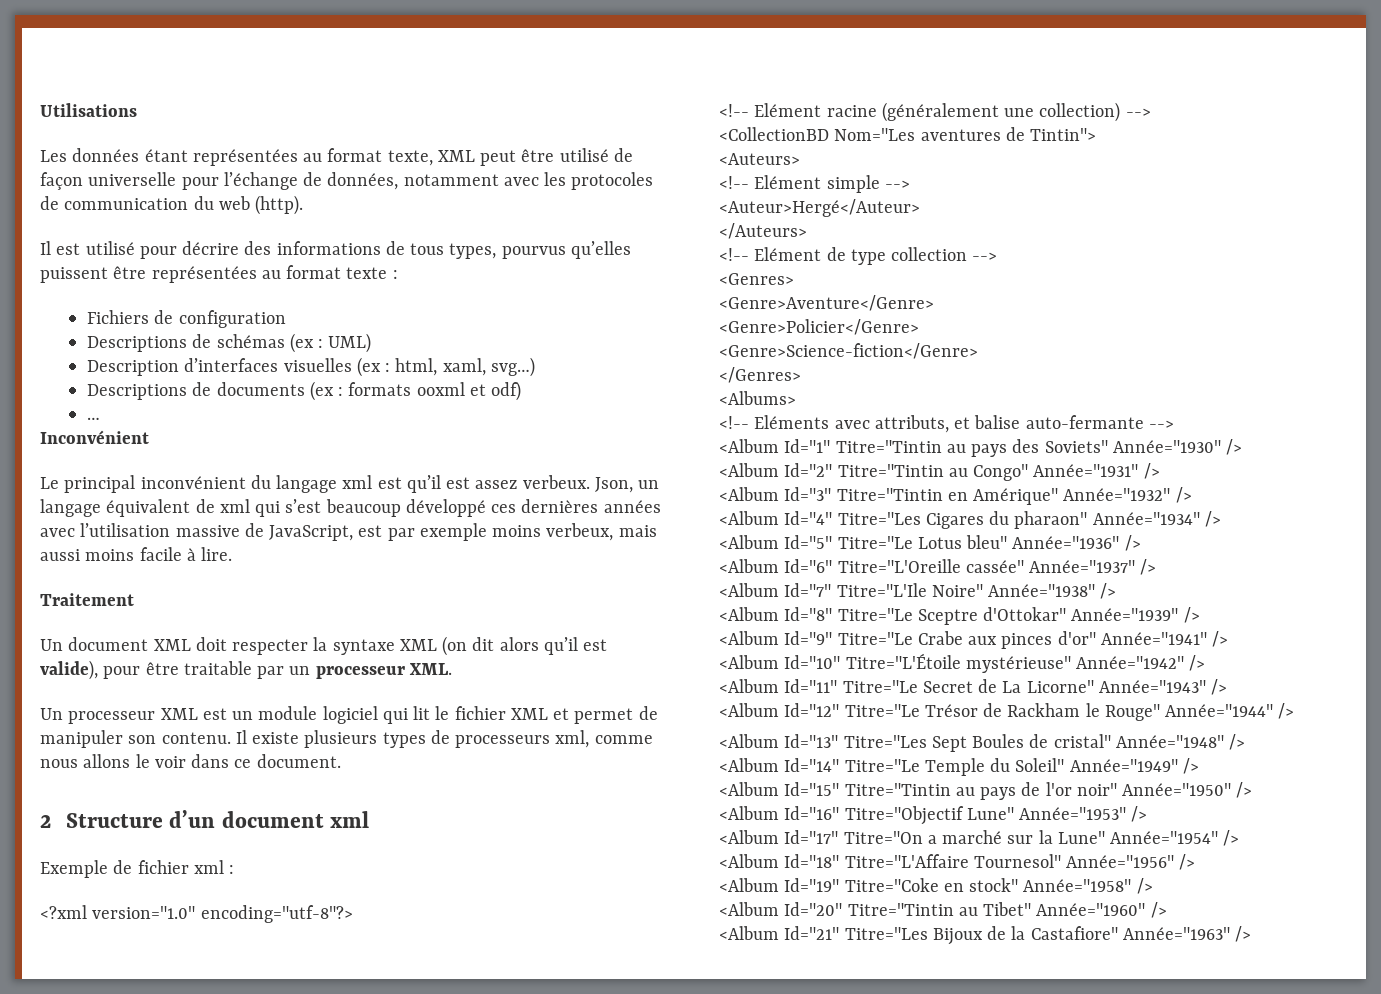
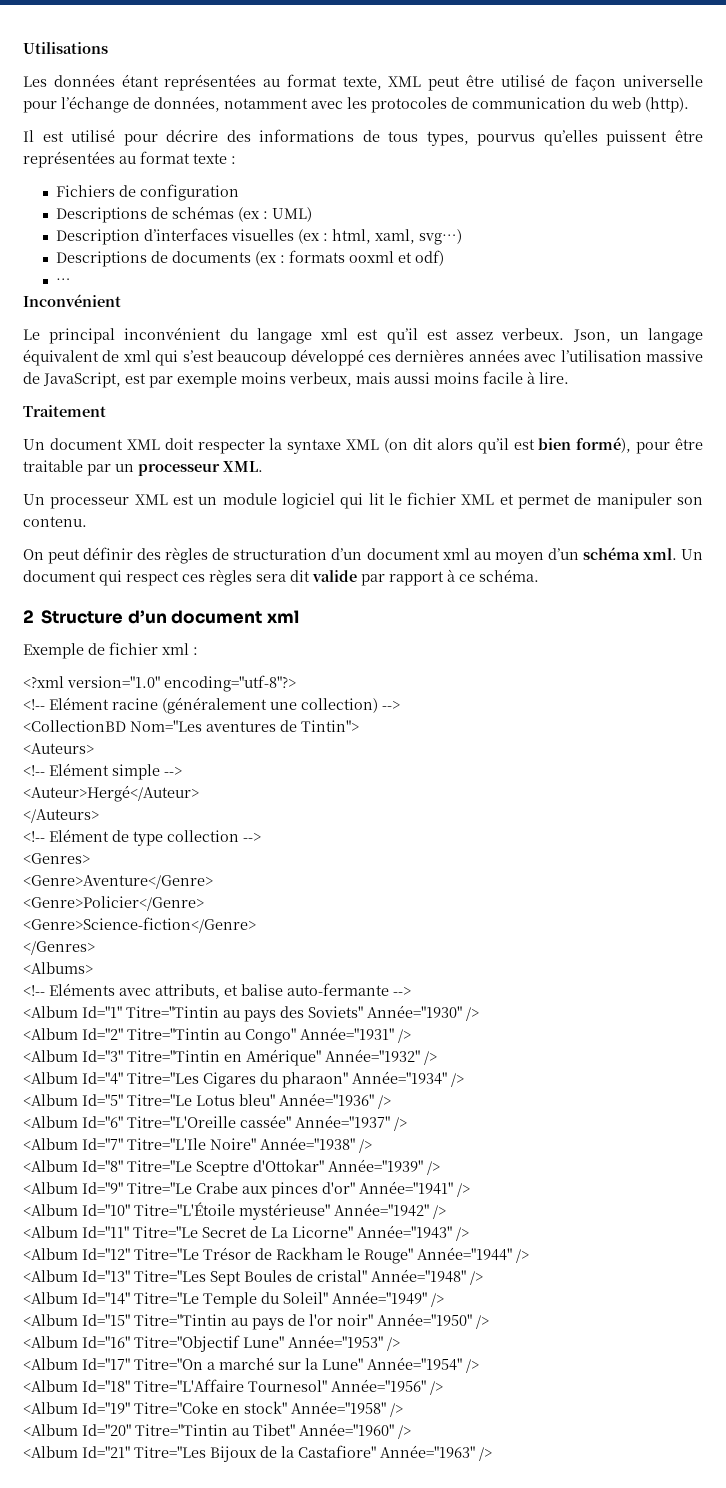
- Un document XML doit respecter la syntaxe XML (on dit alors qu’il est valide), pour être traitable par un processeur XML.
+ Un document XML doit respecter la syntaxe XML (on dit alors qu’il est bien formé), pour être traitable par un processeur XML.
- Un processeur XML est un module logiciel qui lit le fichier XML et permet de manipuler son contenu. Il existe plusieurs types de processeurs xml, comme nous allons le voir dans ce document.
+ Un processeur XML est un module logiciel qui lit le fichier XML et permet de manipuler son contenu.
+ On peut définir des règles de structuration d’un document xml au moyen d’un schéma xml. Un document qui respect ces règles sera dit valide par rapport à ce schéma.

